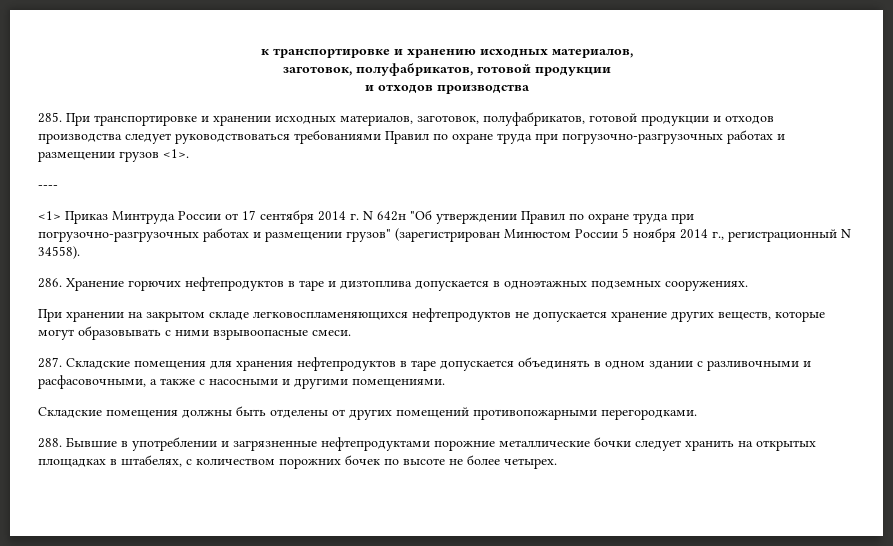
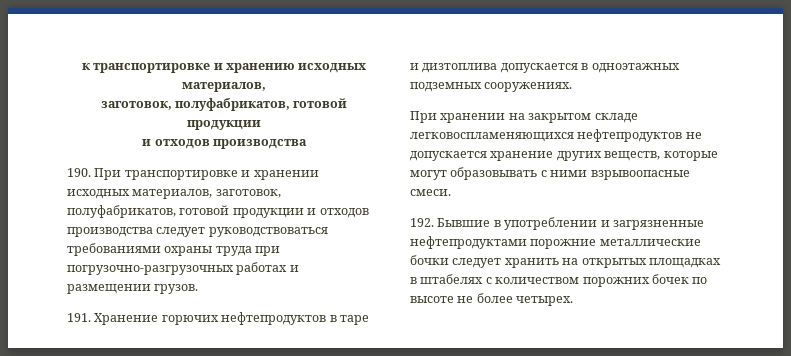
- 285. При транспортировке и хранении исходных материалов, заготовок, полуфабрикатов, готовой продукции и отходов производства следует руководствоваться требованиями Правил по охране труда при погрузочно-разгрузочных работах и размещении грузов <1>.
- ----
- <1> Приказ Минтруда России от 17 сентября 2014 г. N 642н "Об утверждении Правил по охране труда при погрузочно-разгрузочных работах и размещении грузов" (зарегистрирован Минюстом России 5 ноября 2014 г., регистрационный N 34558).
- 286. Хранение горючих нефтепродуктов в таре и дизтоплива допускается в одноэтажных подземных сооружениях.
+ 190. При транспортировке и хранении исходных материалов, заготовок, полуфабрикатов, готовой продукции и отходов производства следует руководствоваться требованиями охраны труда при погрузочно-разгрузочных работах и размещении грузов.
+ 191. Хранение горючих нефтепродуктов в таре и дизтоплива допускается в одноэтажных подземных сооружениях.
- 287. Складские помещения для хранения нефтепродуктов в таре допускается объединять в одном здании с разливочными и расфасовочными, а также с насосными и другими помещениями.
- Складские помещения должны быть отделены от других помещений противопожарными перегородками.
- 288. Бывшие в употреблении и загрязненные нефтепродуктами порожние металлические бочки следует хранить на открытых площадках в штабелях, с количеством порожних бочек по высоте не более четырех.
+ 192. Бывшие в употреблении и загрязненные нефтепродуктами порожние металлические бочки следует хранить на открытых площадках в штабелях с количеством порожних бочек по высоте не более четырех.

